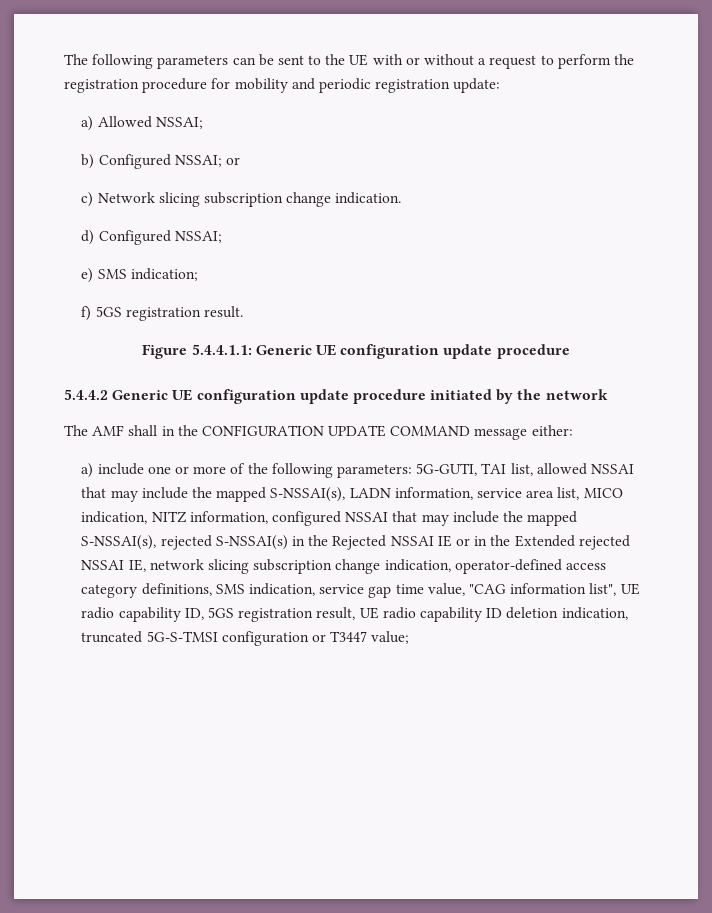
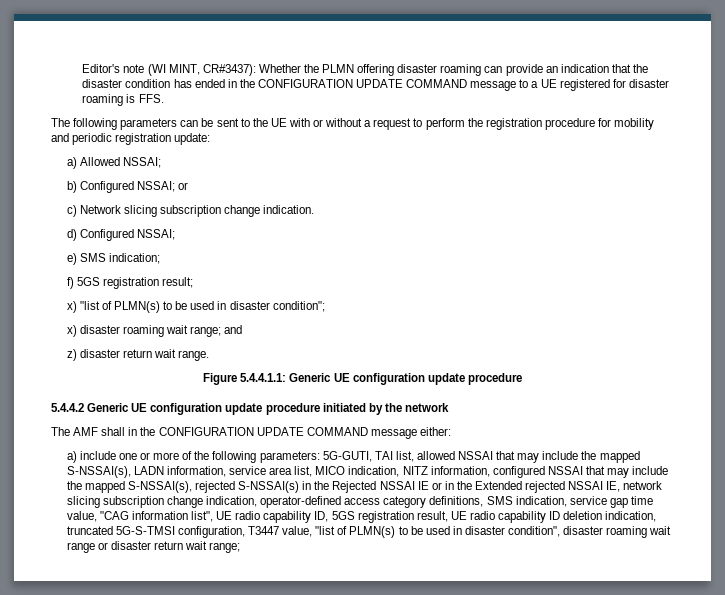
+ Editor's note (WI MINT, CR#3437): Whether the PLMN offering disaster roaming can provide an indication that the disaster condition has ended in the CONFIGURATION UPDATE COMMAND message to a UE registered for disaster roaming is FFS.
- f) 5GS registration result.
+ f) 5GS registration result;
+ x) "list of PLMN(s) to be used in disaster condition";
+ x) disaster roaming wait range; and
+ z) disaster return wait range.
- 5G-GUTI, TAI list, allowed NSSAI that may include the mapped S-NSSAI(s), LADN information, service area list, MICO indication, NITZ information, configured NSSAI that may include the mapped S-NSSAI(s), rejected S-NSSAI(s) in the Rejected NSSAI IE or in the Extended rejected NSSAI IE, network slicing subscription change indication, operator-defined access category definitions, SMS indication, service gap time value, "CAG information list", UE radio capability ID, 5GS registration result, UE radio capability ID deletion indication, truncated 5G-S-TMSI configuration or T3447 value;
+ 5G-GUTI, TAI list, allowed NSSAI that may include the mapped S-NSSAI(s), LADN information, service area list, MICO indication, NITZ information, configured NSSAI that may include the mapped S-NSSAI(s), rejected S-NSSAI(s) in the Rejected NSSAI IE or in the Extended rejected NSSAI IE, network slicing subscription change indication, operator-defined access category definitions, SMS indication, service gap time value, "CAG information list", UE radio capability ID, 5GS registration result, UE radio capability ID deletion indication, truncated 5G-S-TMSI configuration, T3447 value, "list of PLMN(s) to be used in disaster condition", disaster roaming wait range or disaster return wait range;

